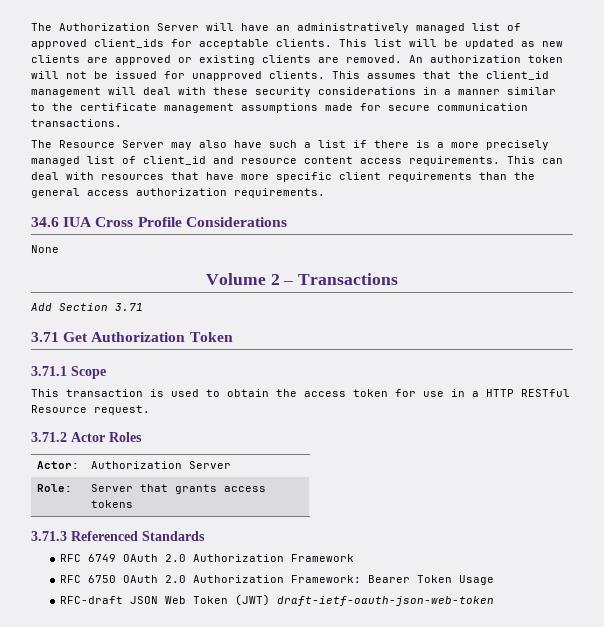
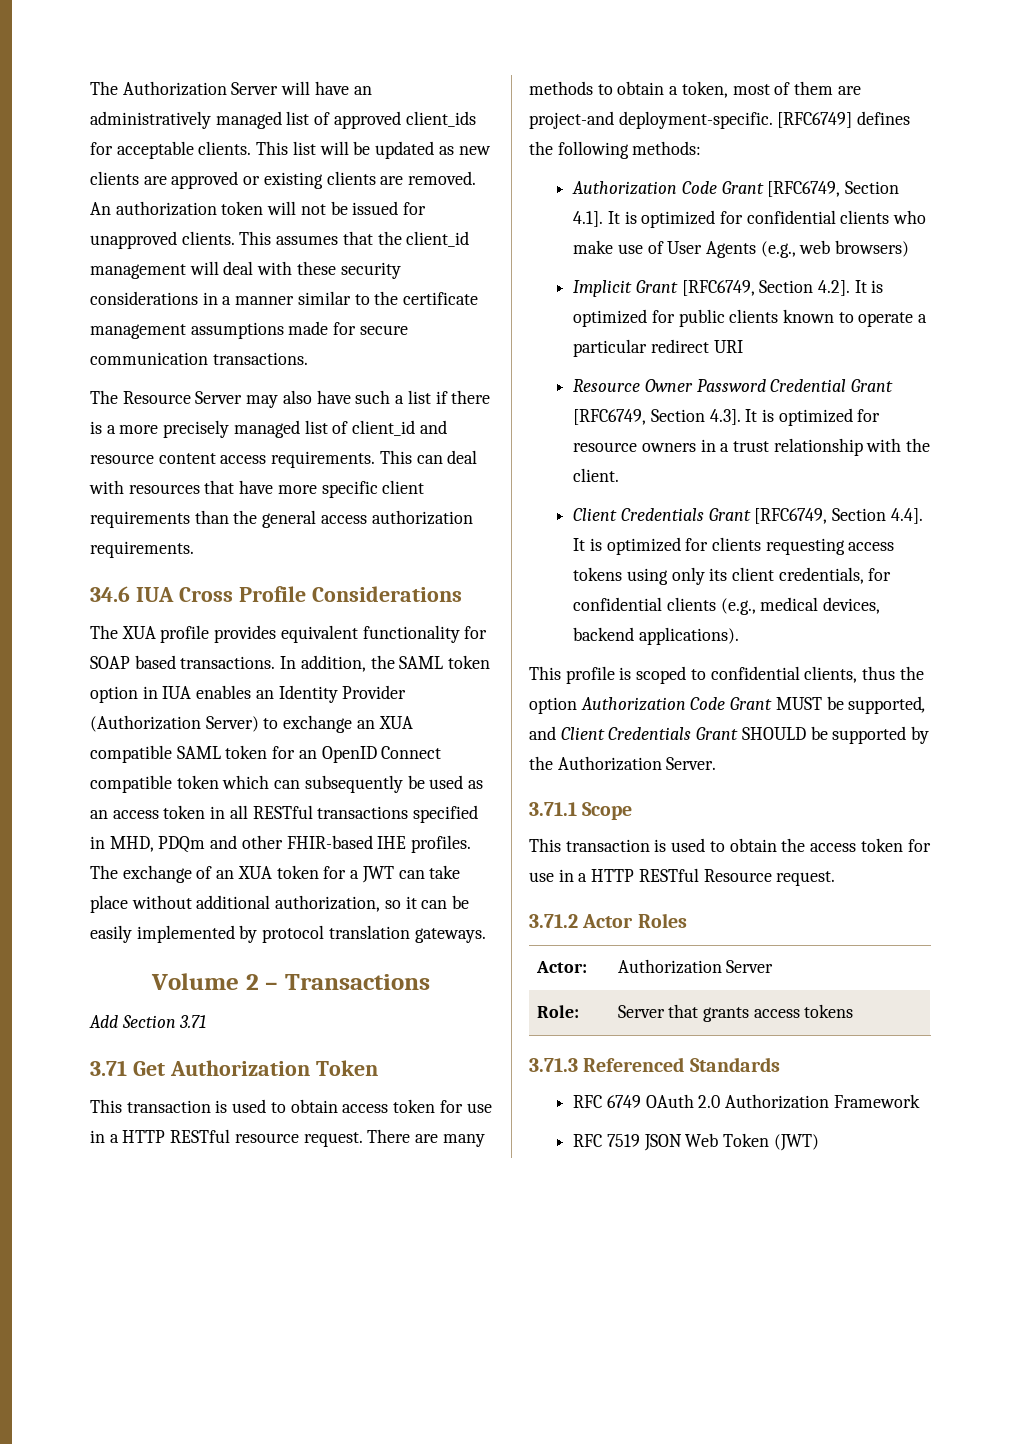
- None
+ The XUA profile provides equivalent functionality for SOAP based transactions. In addition, the SAML token option in IUA enables an Identity Provider (Authorization Server) to exchange an XUA compatible SAML token for an OpenID Connect compatible token which can subsequently be used as an access token in all RESTful transactions specified in MHD, PDQm and other FHIR-based IHE profiles. The exchange of an XUA token for a JWT can take place without additional authorization, so it can be easily implemented by protocol translation gateways.
+ This transaction is used to obtain access token for use in a HTTP RESTful resource request. There are many methods to obtain a token, most of them are project-and deployment-specific. [RFC6749] defines the following methods:
+ Authorization Code Grant [RFC6749, Section 4.1]. It is optimized for confidential clients who make use of User Agents (e.g., web browsers)
+ Implicit Grant [RFC6749, Section 4.2]. It is optimized for public clients known to operate a particular redirect URI
+ Resource Owner Password Credential Grant [RFC6749, Section 4.3]. It is optimized for resource owners in a trust relationship with the client.
+ Client Credentials Grant [RFC6749, Section 4.4]. It is optimized for clients requesting access tokens using only its client credentials, for confidential clients (e.g., medical devices, backend applications).
+ This profile is scoped to confidential clients, thus the option Authorization Code Grant MUST be supported, and Client Credentials Grant SHOULD be supported by the Authorization Server.
- RFC 6750 OAuth 2.0 Authorization Framework: Bearer Token Usage
- RFC-draft JSON Web Token (JWT) draft-ietf-oauth-json-web-token
+ RFC 7519 JSON Web Token (JWT)

